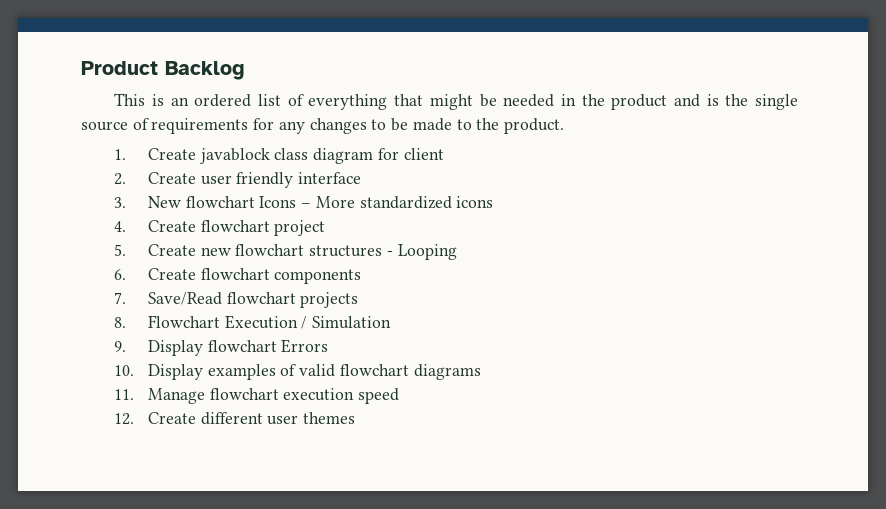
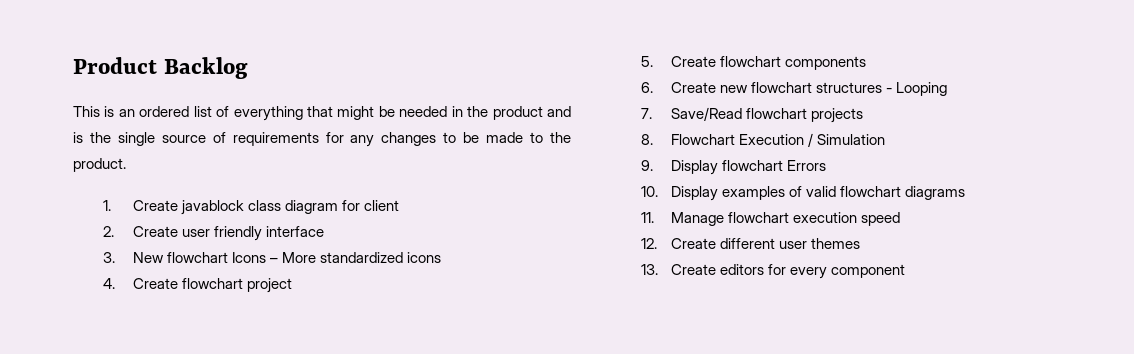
- 5. Create new flowchart structures - Looping
+ 5. Create flowchart components
+ 6. Create new flowchart structures - Looping
- 6. Create flowchart components
+ 13. Create editors for every component

